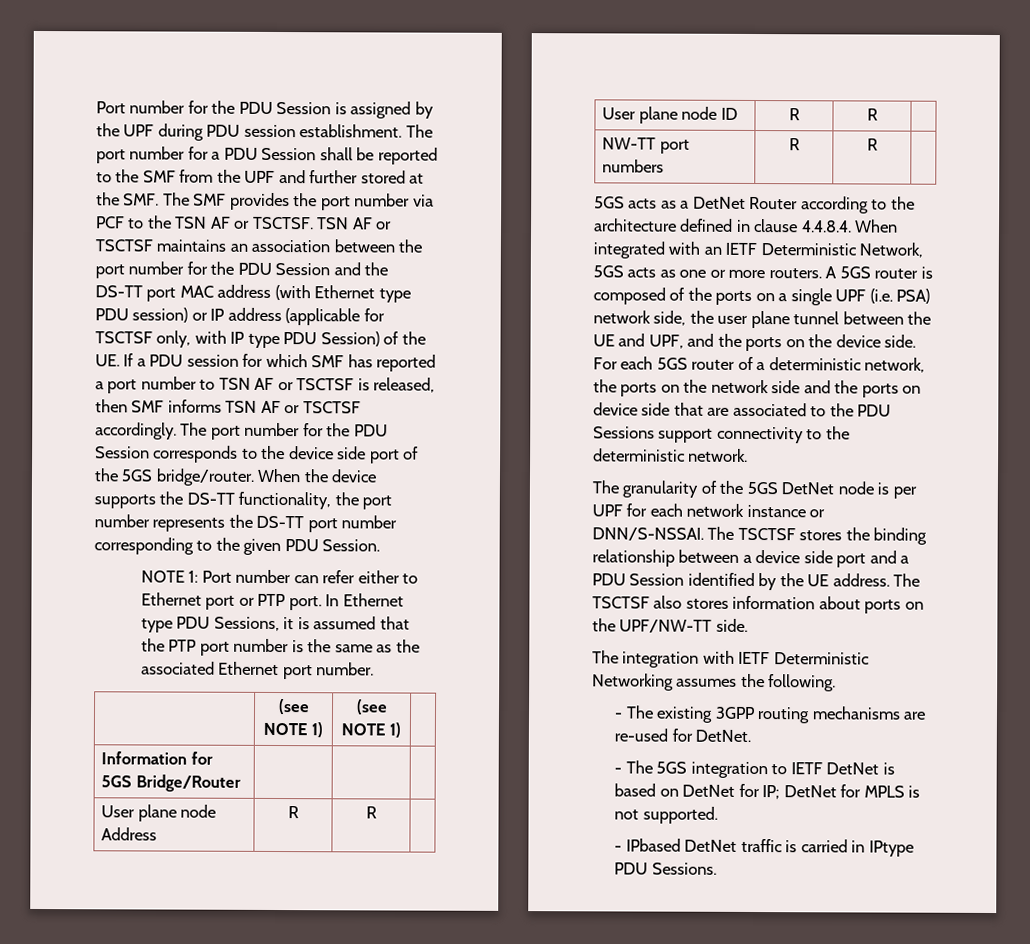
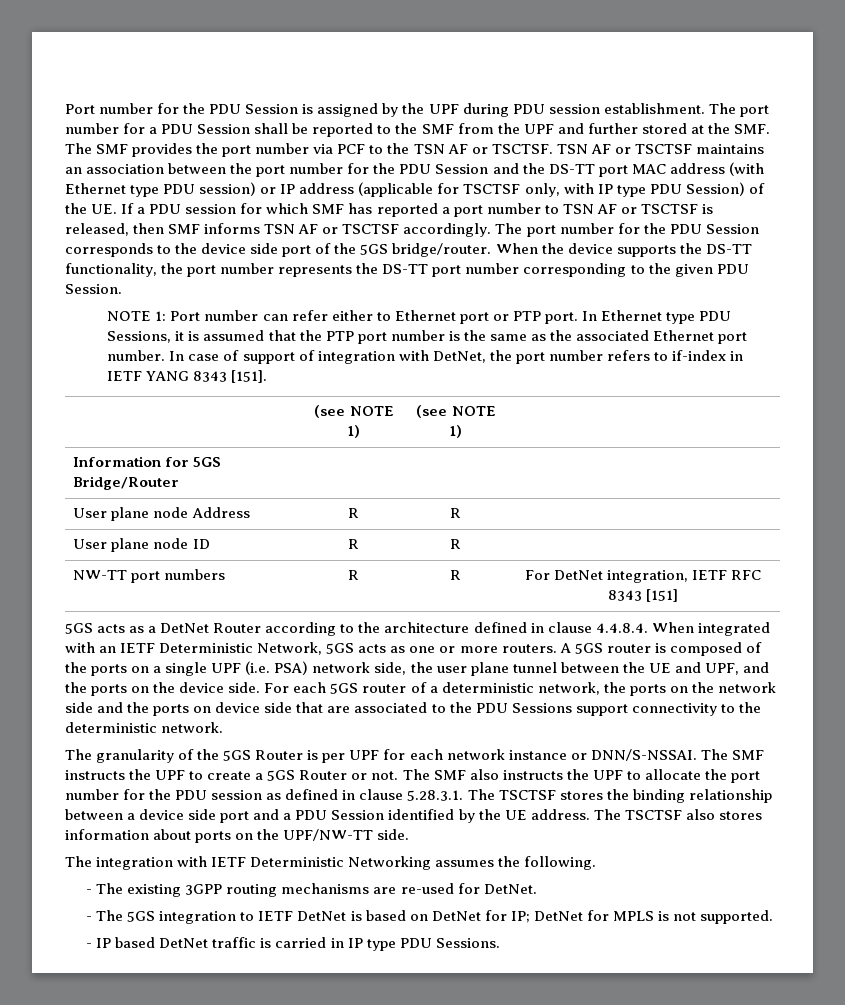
+ In case of support of integration with DetNet, the port number refers to if-index in IETF YANG 8343 [151].
- NW-TT port numbers | R | R |
+ NW-TT port numbers | R | R | For DetNet integration, IETF RFC 8343 [151]
- The granularity of the 5GS DetNet node is per UPF for each network instance or DNN/S-NSSAI.
+ The granularity of the 5GS Router is per UPF for each network instance or DNN/S-NSSAI.
- The TSCTSF stores the binding relationship between a device side port and a PDU Session identified by the UE address.
+ The SMF instructs the UPF to create a 5GS Router or not. The SMF also instructs the UPF to allocate the port number for the PDU session as defined in clause 5.28.3.1. The TSCTSF stores the binding relationship between a device side port and a PDU Session identified by the UE address.
- - IPbased DetNet traffic is carried in IPtype PDU Sessions.
+ - IP based DetNet traffic is carried in IP type PDU Sessions.

